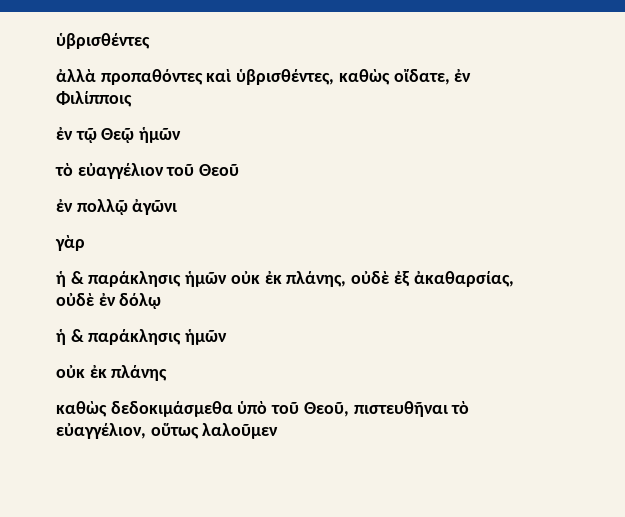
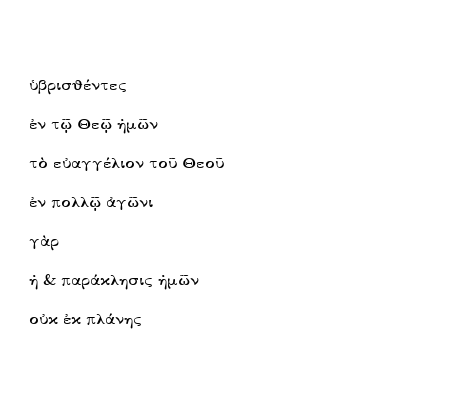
- ἀλλὰ προπαθόντες καὶ ὑβρισθέντες, καθὼς οἴδατε, ἐν Φιλίπποις
- ἡ & παράκλησις ἡμῶν οὐκ ἐκ πλάνης, οὐδὲ ἐξ ἀκαθαρσίας, οὐδὲ ἐν δόλῳ
- καθὼς δεδοκιμάσμεθα ὑπὸ τοῦ Θεοῦ, πιστευθῆναι τὸ εὐαγγέλιον, οὕτως λαλοῦμεν

